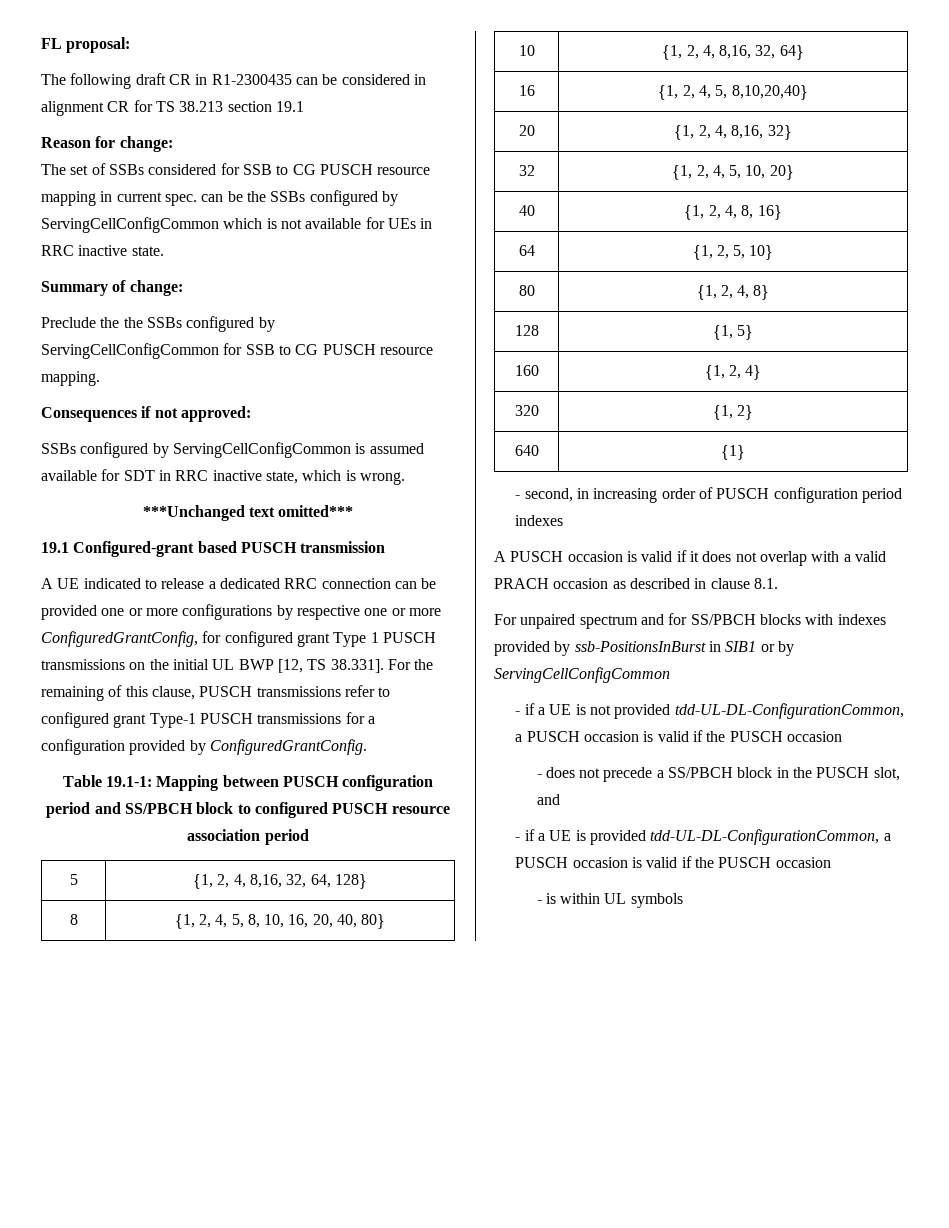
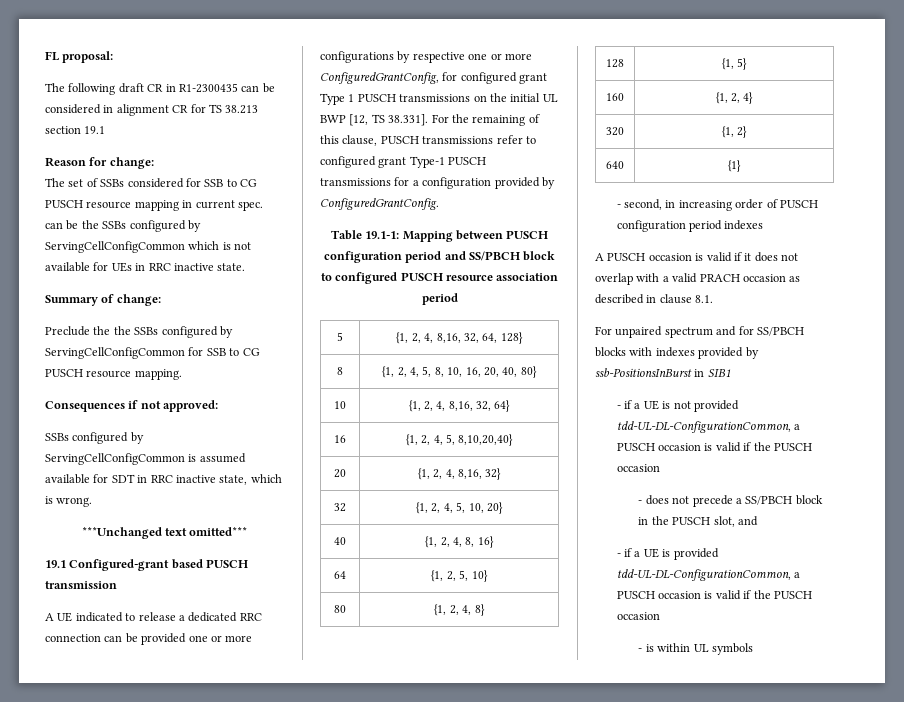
- For unpaired spectrum and for SS/PBCH blocks with indexes provided by ssb-PositionsInBurst in SIB1 or by ServingCellConfigCommon
+ For unpaired spectrum and for SS/PBCH blocks with indexes provided by ssb-PositionsInBurst in SIB1

